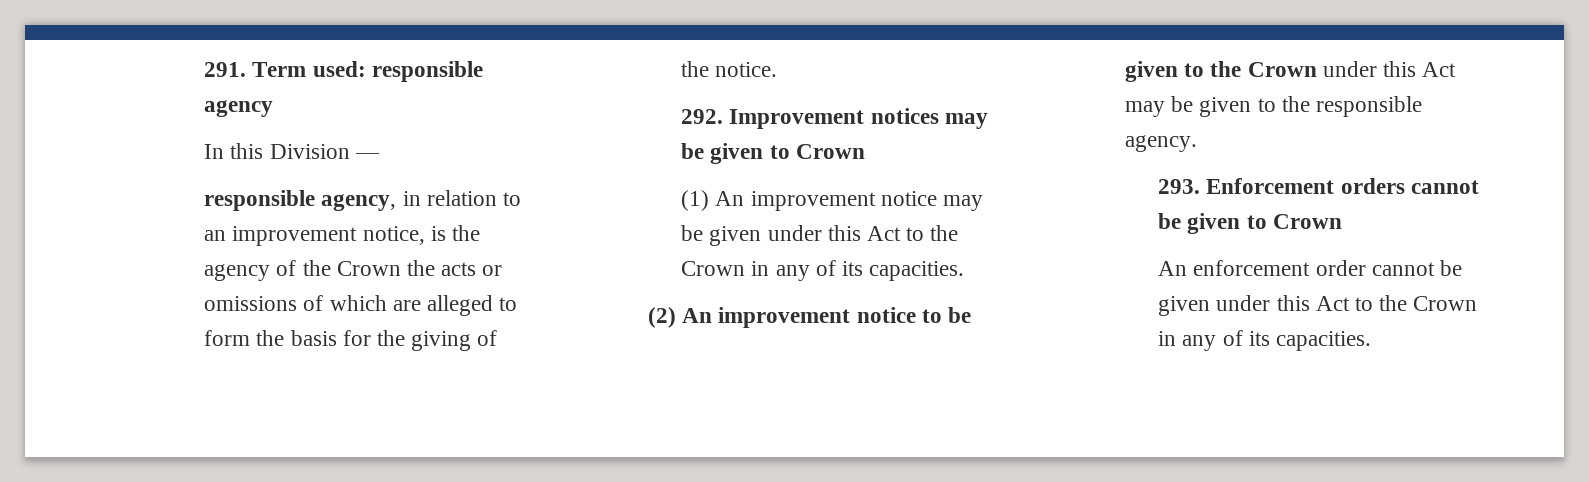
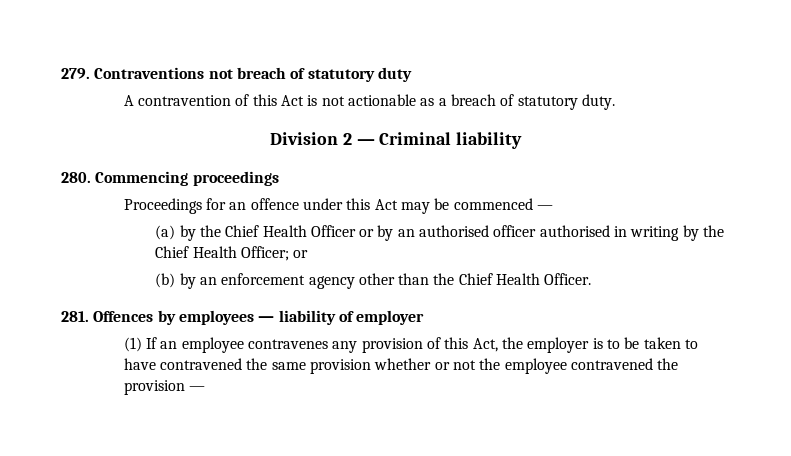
- 291. Term used: responsible agency
- In this Division —
- responsible agency, in relation to an improvement notice, is the agency of the Crown the acts or omissions of which are alleged to form the basis for the giving of the notice.
- 292. Improvement notices may be given to Crown
- (1) An improvement notice may be given under this Act to the Crown in any of its capacities.
- (2) An improvement notice to be given to the Crown under this Act may be given to the responsible agency.
- 293. Enforcement orders cannot be given to Crown
- An enforcement order cannot be given under this Act to the Crown in any of its capacities.
+ 279. Contraventions not breach of statutory duty
+ A contravention of this Act is not actionable as a breach of statutory duty.
+ Division 2 — Criminal liability
+ 280. Commencing proceedings
+ Proceedings for an offence under this Act may be commenced —
+ (a) by the Chief Health Officer or by an authorised officer authorised in writing by the Chief Health Officer; or
+ (b) by an enforcement agency other than the Chief Health Officer.
+ 281. Offences by employees — liability of employer
+ (1) If an employee contravenes any provision of this Act, the employer is to be taken to have contravened the same provision whether or not the employee contravened the provision —

